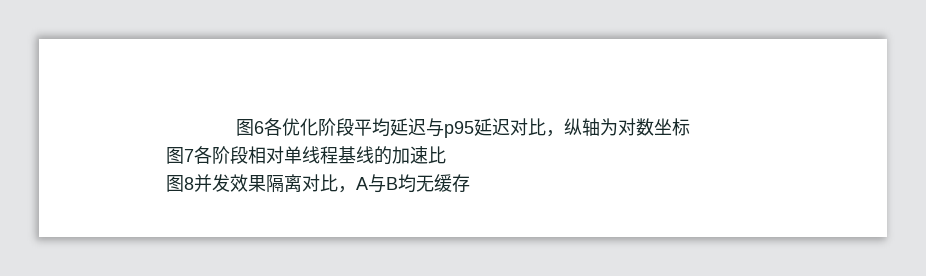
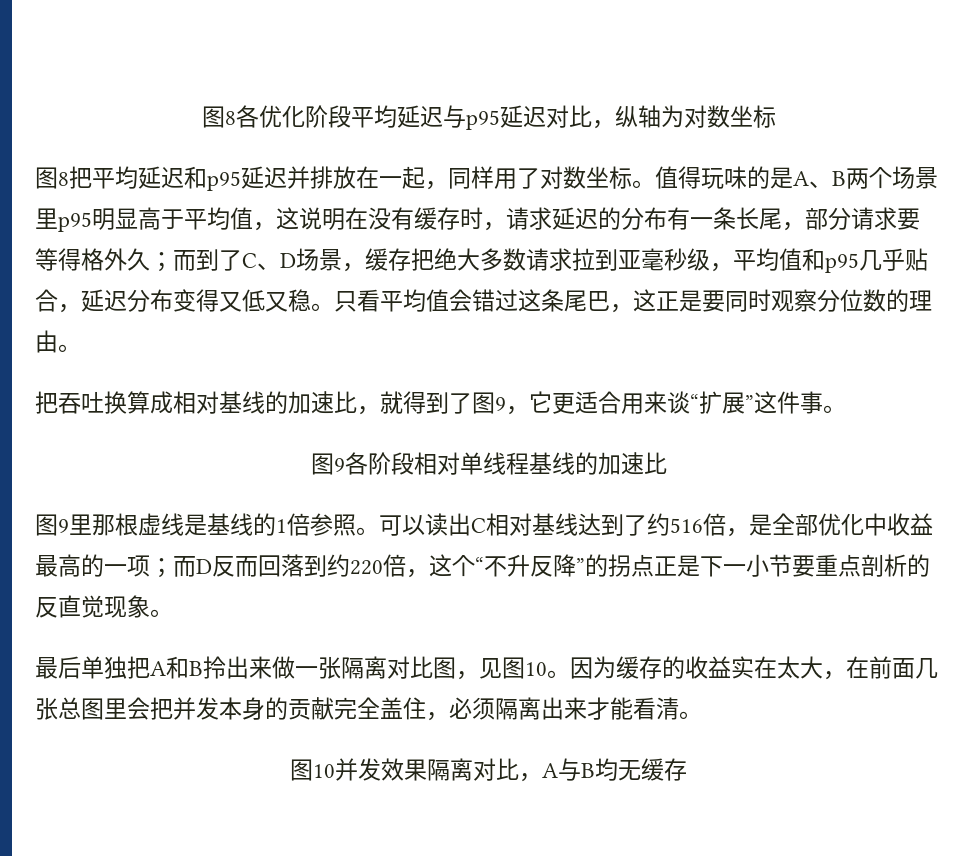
- 图6各优化阶段平均延迟与p95延迟对比，纵轴为对数坐标
+ 图8各优化阶段平均延迟与p95延迟对比，纵轴为对数坐标
- 图7各阶段相对单线程基线的加速比
+ 图8把平均延迟和p95延迟并排放在一起，同样用了对数坐标。值得玩味的是A、B两个场景里p95明显高于平均值，这说明在没有缓存时，请求延迟的分布有一条长尾，部分请求要等得格外久；而到了C、D场景，缓存把绝大多数请求拉到亚毫秒级，平均值和p95几乎贴合，延迟分布变得又低又稳。只看平均值会错过这条尾巴，这正是要同时观察分位数的理由。
+ 把吞吐换算成相对基线的加速比，就得到了图9，它更适合用来谈“扩展”这件事。
+ 图9各阶段相对单线程基线的加速比
- 图8并发效果隔离对比，A与B均无缓存
+ 图9里那根虚线是基线的1倍参照。可以读出C相对基线达到了约516倍，是全部优化中收益最高的一项；而D反而回落到约220倍，这个“不升反降”的拐点正是下一小节要重点剖析的反直觉现象。
+ 最后单独把A和B拎出来做一张隔离对比图，见图10。因为缓存的收益实在太大，在前面几张总图里会把并发本身的贡献完全盖住，必须隔离出来才能看清。
+ 图10并发效果隔离对比，A与B均无缓存

